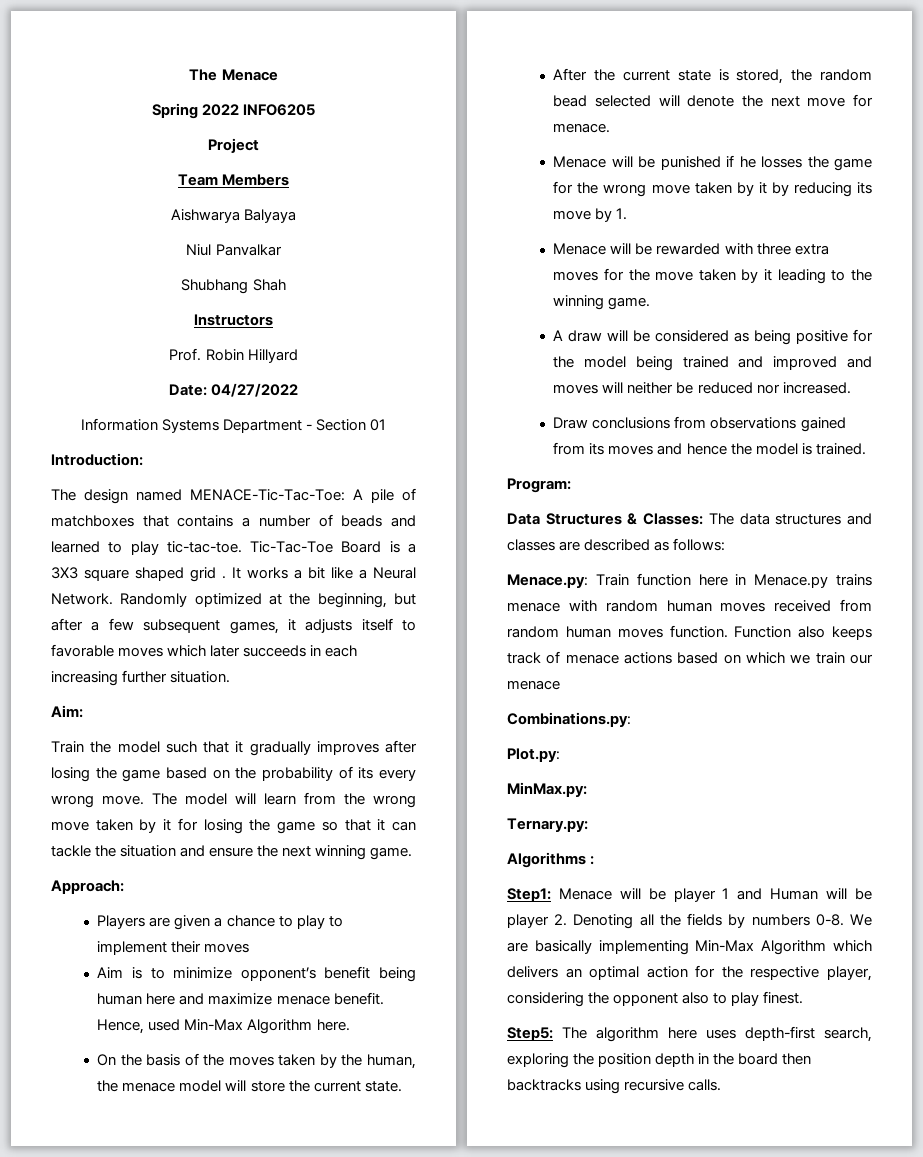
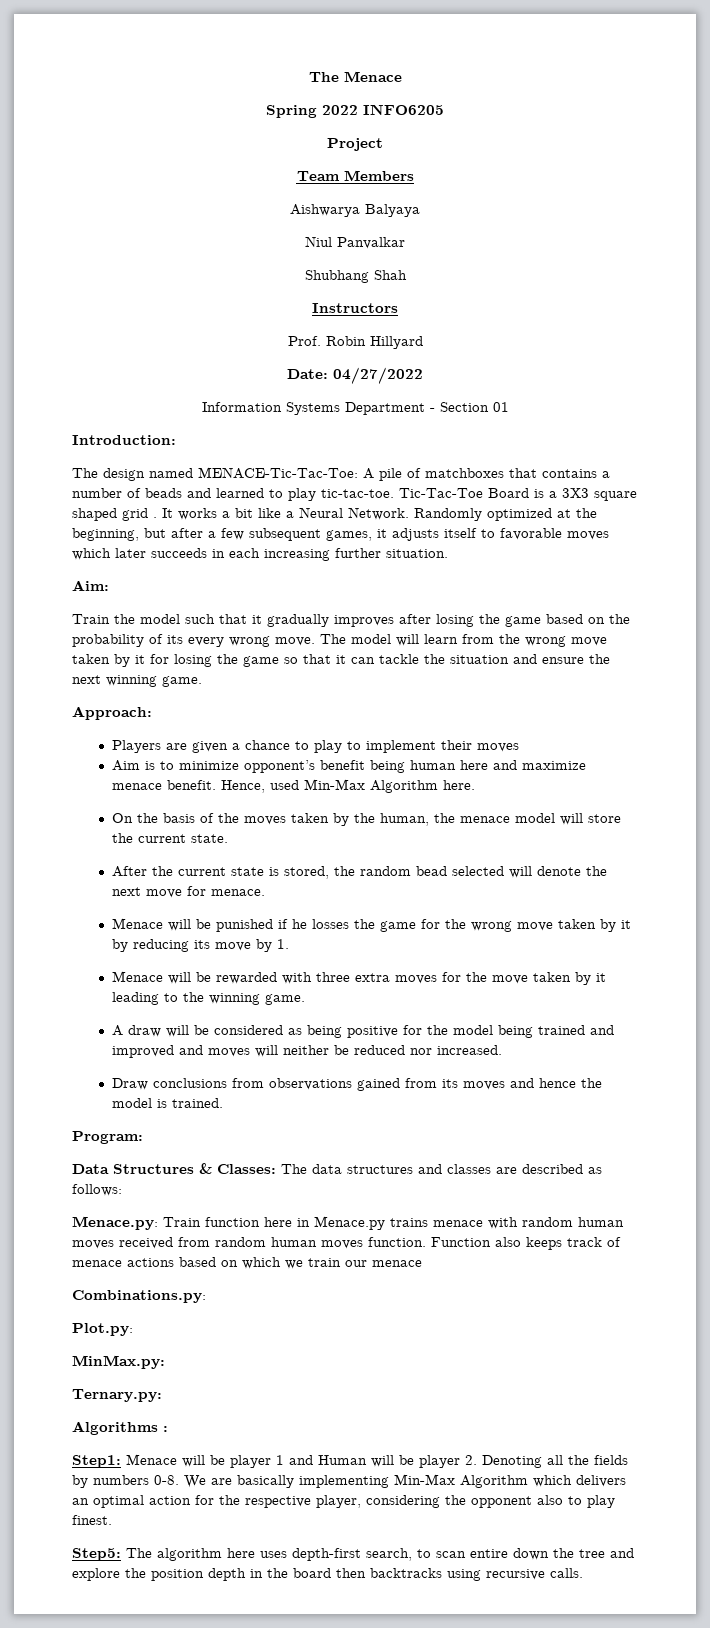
- Step5: The algorithm here uses depth-first search, exploring the position depth in the board then backtracks using recursive calls.
+ Step5: The algorithm here uses depth-first search, to scan entire down the tree and explore the position depth in the board then backtracks using recursive calls.

